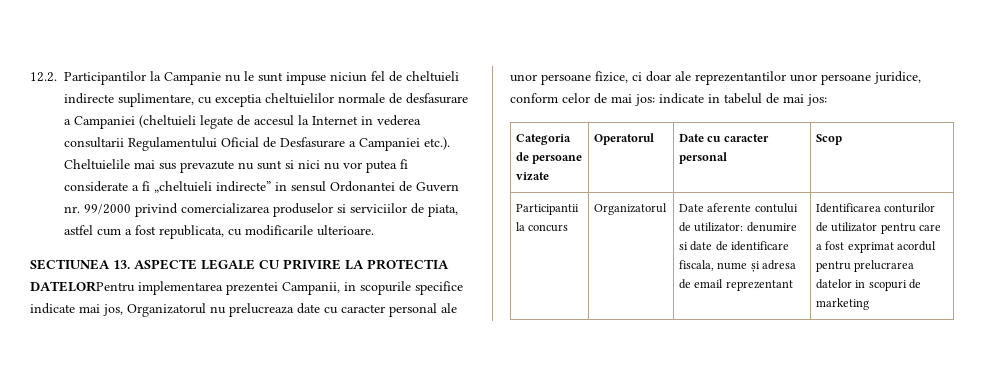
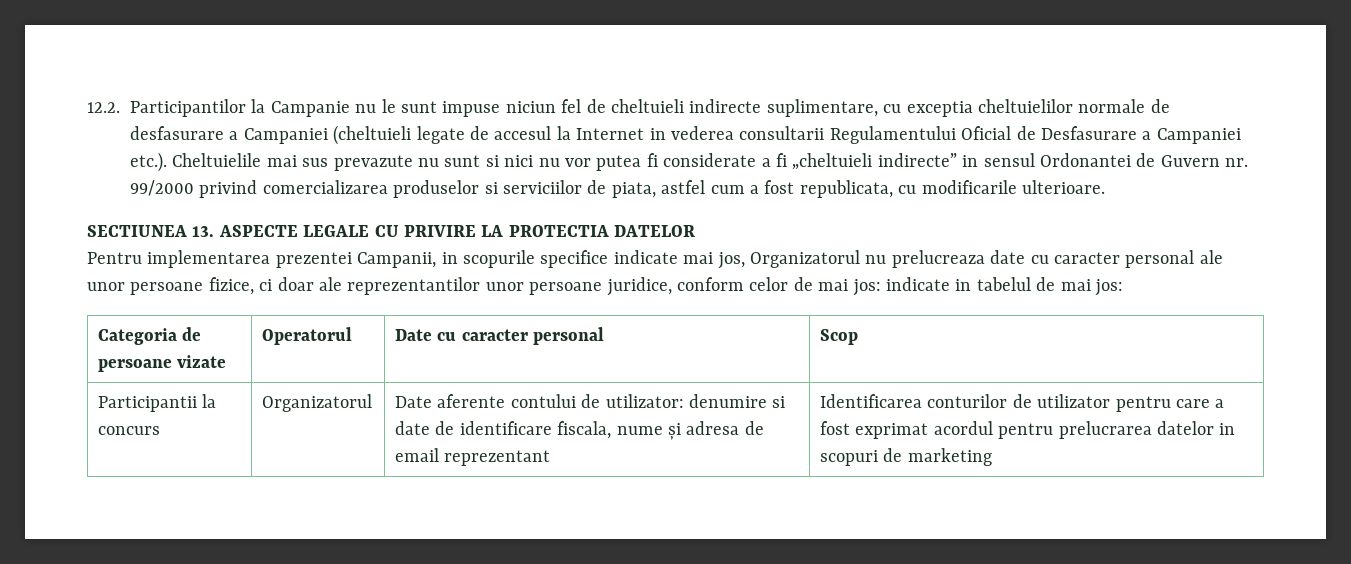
- SECTIUNEA 13. ASPECTE LEGALE CU PRIVIRE LA PROTECTIA DATELORPentru implementarea prezentei Campanii, in scopurile specifice indicate mai jos, Organizatorul nu prelucreaza date cu caracter personal ale unor persoane fizice, ci doar ale reprezentantilor unor persoane juridice, conform celor de mai jos: indicate in tabelul de mai jos:
+ SECTIUNEA 13. ASPECTE LEGALE CU PRIVIRE LA PROTECTIA DATELOR
+ Pentru implementarea prezentei Campanii, in scopurile specifice indicate mai jos, Organizatorul nu prelucreaza date cu caracter personal ale unor persoane fizice, ci doar ale reprezentantilor unor persoane juridice, conform celor de mai jos: indicate in tabelul de mai jos:

